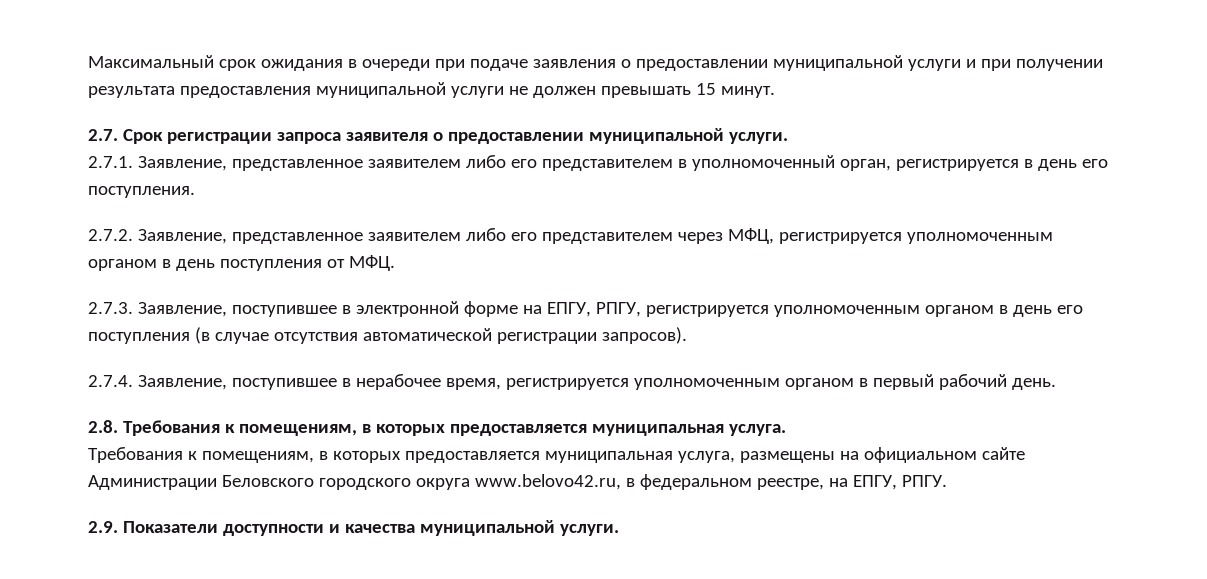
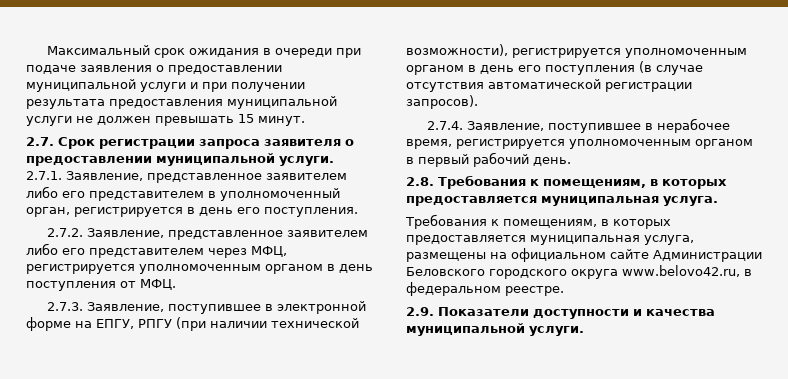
- 2.7.3. Заявление, поступившее в электронной форме на ЕПГУ, РПГУ, регистрируется уполномоченным органом в день его поступления (в случае отсутствия автоматической регистрации запросов).
+ 2.7.3. Заявление, поступившее в электронной форме на ЕПГУ, РПГУ (при наличии технической возможности), регистрируется уполномоченным органом в день его поступления (в случае отсутствия автоматической регистрации запросов).
- Требования к помещениям, в которых предоставляется муниципальная услуга, размещены на официальном сайте Администрации Беловского городского округа www.belovo42.ru, в федеральном реестре, на ЕПГУ, РПГУ.
+ Требования к помещениям, в которых предоставляется муниципальная услуга, размещены на официальном сайте Администрации Беловского городского округа www.belovo42.ru, в федеральном реестре.

